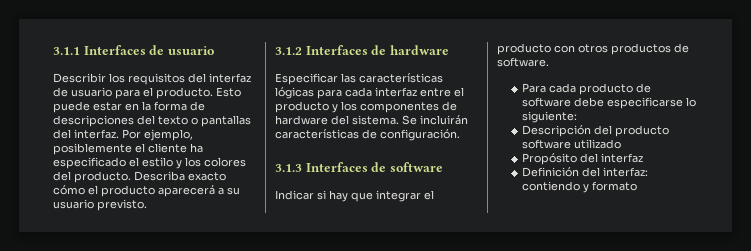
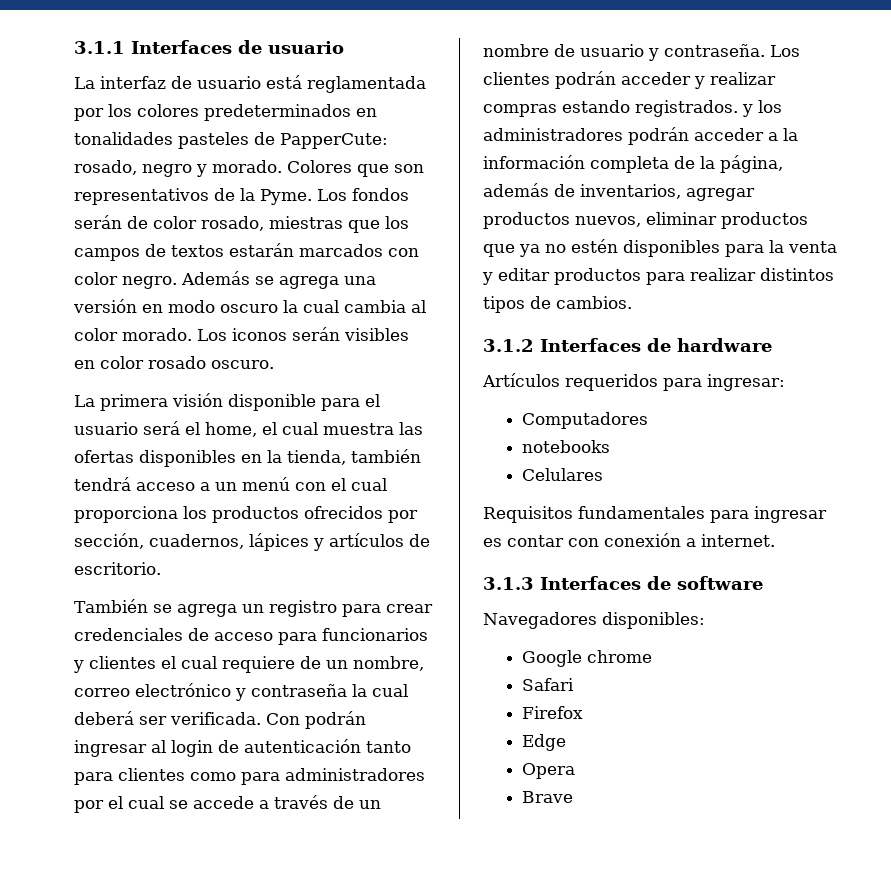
- Describir los requisitos del interfaz de usuario para el producto. Esto puede estar en la forma de descripciones del texto o pantallas del interfaz. Por ejemplo, posiblemente el cliente ha especificado el estilo y los colores del producto. Describa exacto cómo el producto aparecerá a su usuario previsto.
+ La interfaz de usuario está reglamentada por los colores predeterminados en tonalidades pasteles de PapperCute: rosado, negro y morado. Colores que son representativos de la Pyme. Los fondos serán de color rosado, miestras que los campos de textos estarán marcados con color negro. Además se agrega una versión en modo oscuro la cual cambia al color morado. Los iconos serán visibles en color rosado oscuro.
+ La primera visión disponible para el usuario será el home, el cual muestra las ofertas disponibles en la tienda, también tendrá acceso a un menú con el cual proporciona los productos ofrecidos por sección, cuadernos, lápices y artículos de escritorio.
+ También se agrega un registro para crear credenciales de acceso para funcionarios y clientes el cual requiere de un nombre, correo electrónico y contraseña la cual deberá ser verificada. Con podrán ingresar al login de autenticación tanto para clientes como para administradores por el cual se accede a través de un nombre de usuario y contraseña. Los clientes podrán acceder y realizar compras estando registrados. y los administradores podrán acceder a la información completa de la página, además de inventarios, agregar productos nuevos, eliminar productos que ya no estén disponibles para la venta y editar productos para realizar distintos tipos de cambios.
  3.1.2 Interfaces de hardware
- Especificar las características lógicas para cada interfaz entre el producto y los componentes de hardware del sistema. Se incluirán características de configuración.
+ Artículos requeridos para ingresar:
+ Computadores
+ notebooks
+ Celulares
+ Requisitos fundamentales para ingresar es contar con conexión a internet.
  3.1.3 Interfaces de software
- Indicar si hay que integrar el producto con otros productos de software.
- Para cada producto de software debe especificarse lo siguiente:
- Descripción del producto software utilizado
- Propósito del interfaz
- Definición del interfaz: contiendo y formato
+ Navegadores disponibles:
+ Google chrome
+ Safari
+ Firefox
+ Edge
+ Opera
+ Brave

